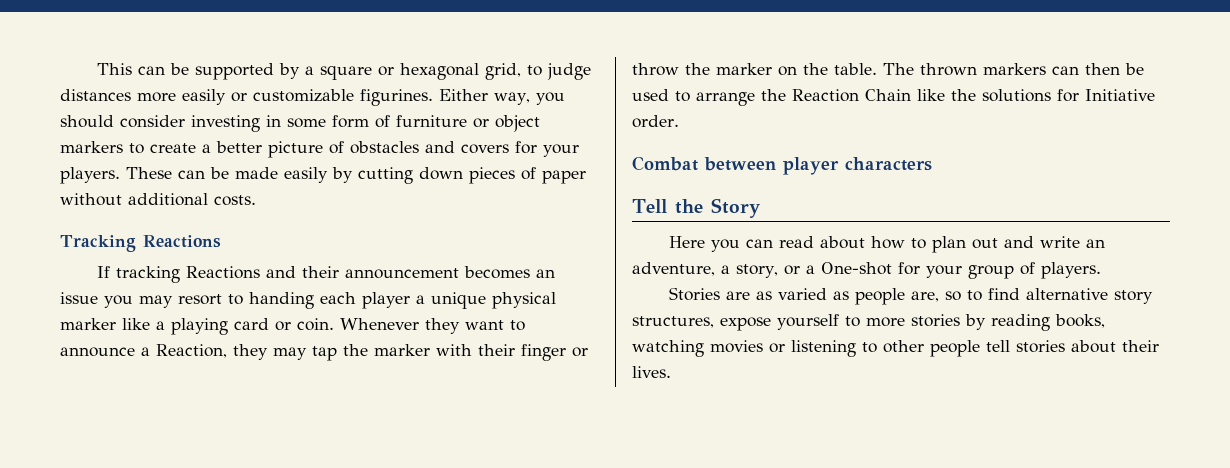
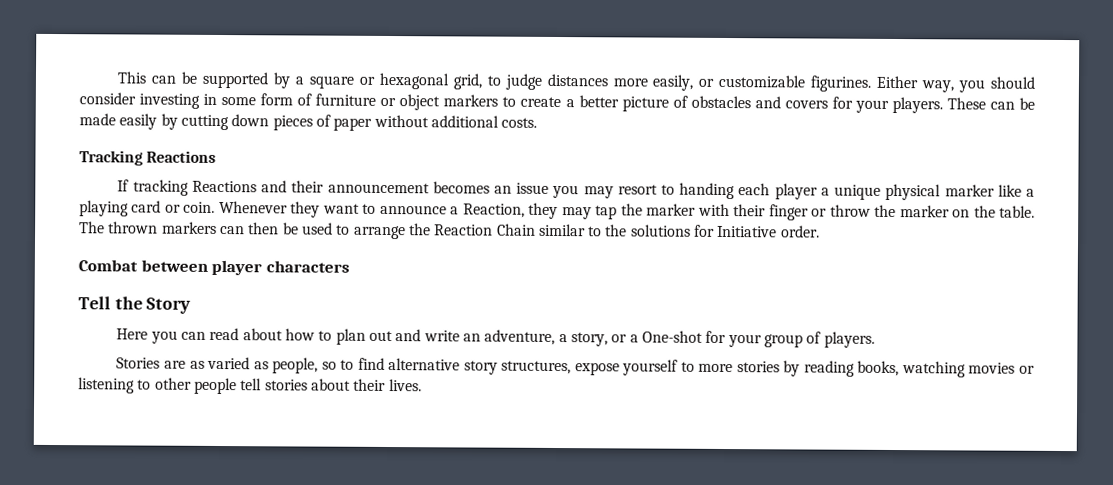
- This can be supported by a square or hexagonal grid, to judge distances more easily or customizable figurines.
+ This can be supported by a square or hexagonal grid, to judge distances more easily, or customizable figurines.
- The thrown markers can then be used to arrange the Reaction Chain like the solutions for Initiative order.
+ The thrown markers can then be used to arrange the Reaction Chain similar to the solutions for Initiative order.
- Stories are as varied as people are, so to find alternative story structures, expose yourself to more stories by reading books, watching movies or listening to other people tell stories about their lives.
+ Stories are as varied as people, so to find alternative story structures, expose yourself to more stories by reading books, watching movies or listening to other people tell stories about their lives.

